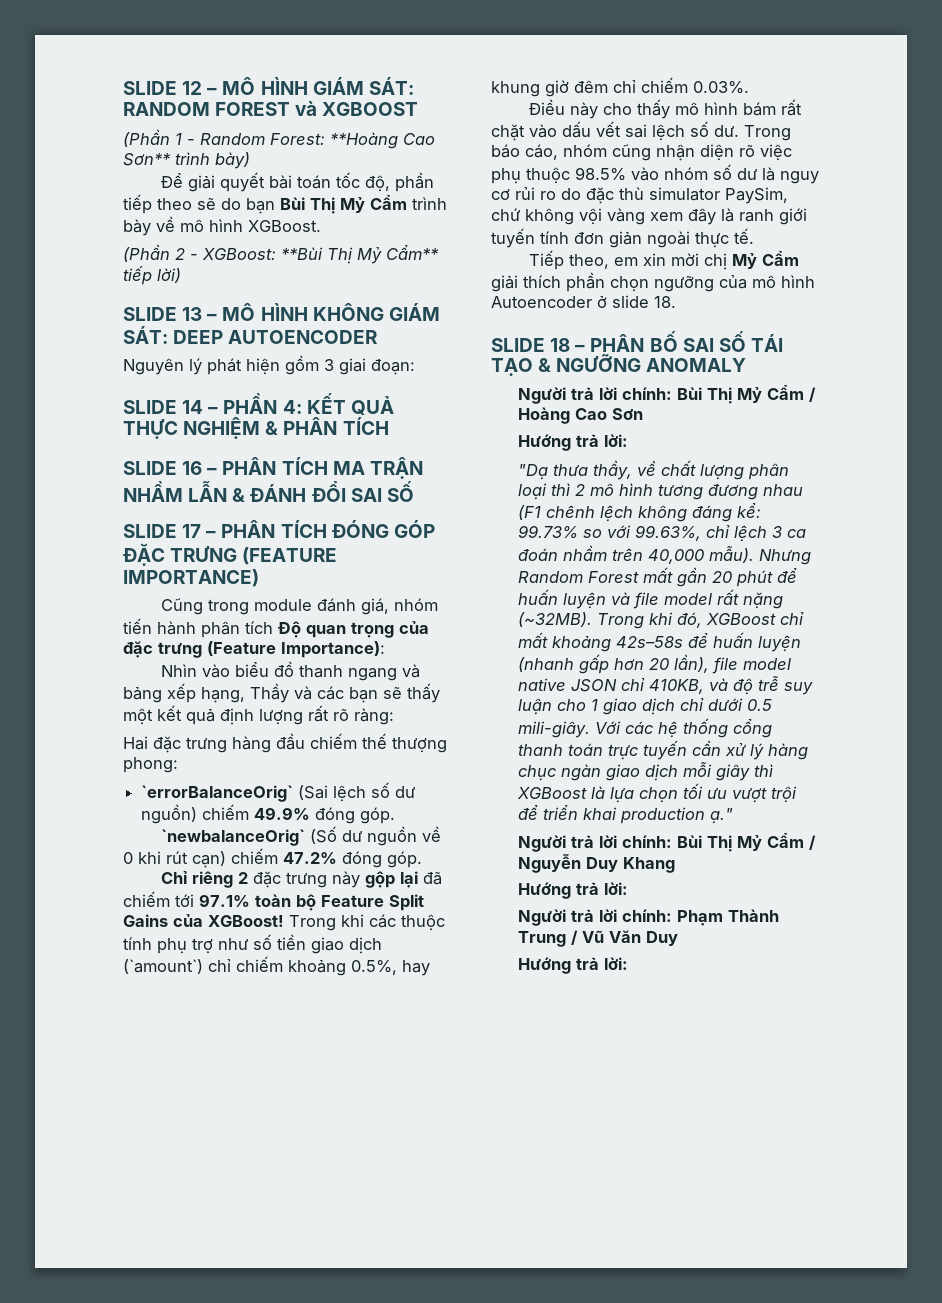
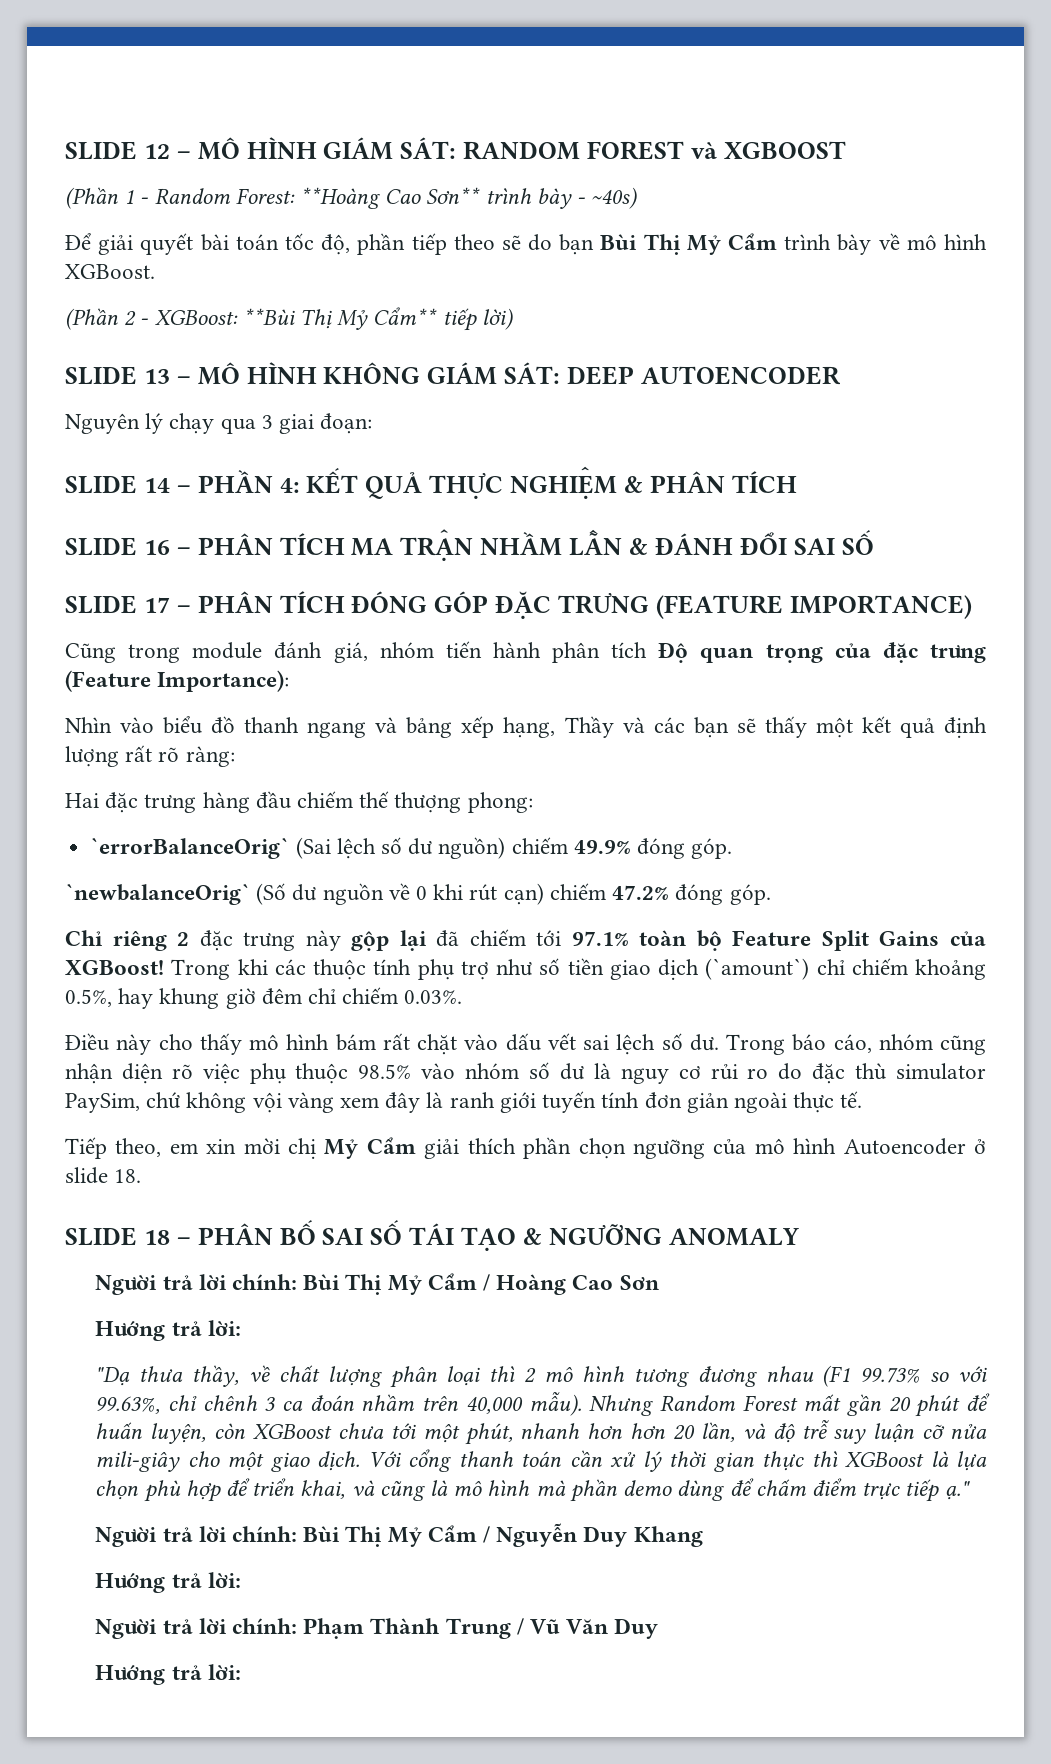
- (Phần 1 - Random Forest: **Hoàng Cao Sơn** trình bày)
+ (Phần 1 - Random Forest: **Hoàng Cao Sơn** trình bày - ~40s)
- Nguyên lý phát hiện gồm 3 giai đoạn:
+ Nguyên lý chạy qua 3 giai đoạn:
- "Dạ thưa thầy, về chất lượng phân loại thì 2 mô hình tương đương nhau (F1 chênh lệch không đáng kể: 99.73% so với 99.63%, chỉ lệch 3 ca đoán nhầm trên 40,000 mẫu).
+ "Dạ thưa thầy, về chất lượng phân loại thì 2 mô hình tương đương nhau (F1 99.73% so với 99.63%, chỉ chênh 3 ca đoán nhầm trên 40,000 mẫu).
- Nhưng Random Forest mất gần 20 phút để huấn luyện và file model rất nặng (~32MB). Trong khi đó, XGBoost chỉ mất khoảng 42s–58s để huấn luyện (nhanh gấp hơn 20 lần), file model native JSON chỉ 410KB, và độ trễ suy luận cho 1 giao dịch chỉ dưới 0.5 mili-giây. Với các hệ thống cổng thanh toán trực tuyến cần xử lý hàng chục ngàn giao dịch mỗi giây thì XGBoost là lựa chọn tối ưu vượt trội để triển khai production ạ."
+ Nhưng Random Forest mất gần 20 phút để huấn luyện, còn XGBoost chưa tới một phút, nhanh hơn hơn 20 lần, và độ trễ suy luận cỡ nửa mili-giây cho một giao dịch. Với cổng thanh toán cần xử lý thời gian thực thì XGBoost là lựa chọn phù hợp để triển khai, và cũng là mô hình mà phần demo dùng để chấm điểm trực tiếp ạ."

